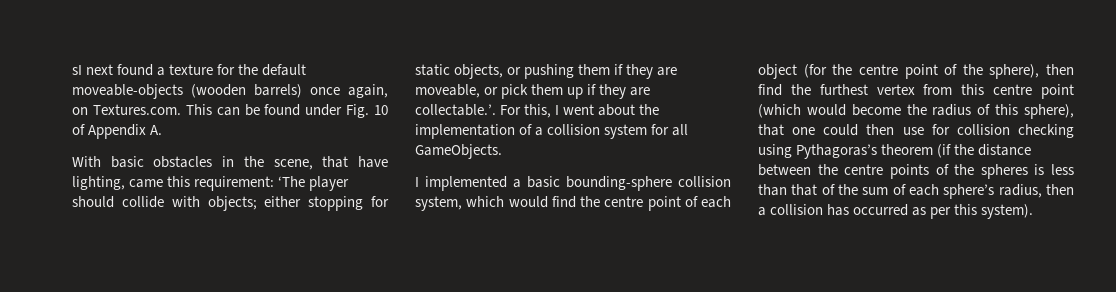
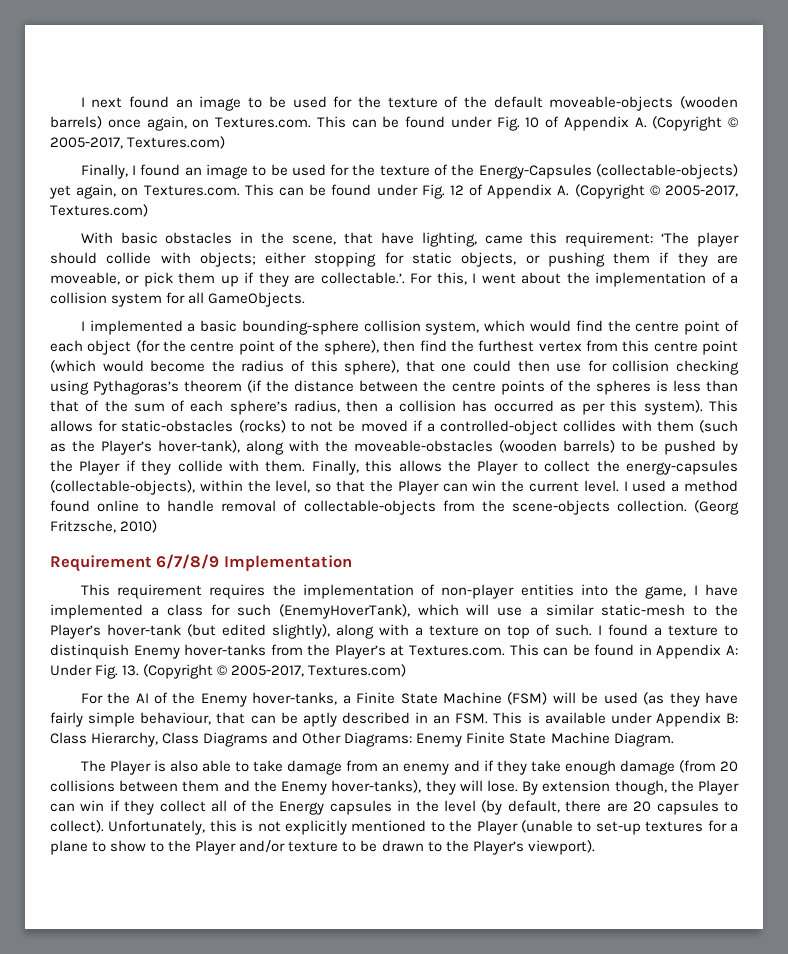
- sI next found a texture for the default moveable-objects (wooden barrels) once again, on Textures.com. This can be found under Fig. 10 of Appendix A.
+ I next found an image to be used for the texture of the default moveable-objects (wooden barrels) once again, on Textures.com. This can be found under Fig. 10 of Appendix A. (Copyright © 2005-2017, Textures.com)
+ Finally, I found an image to be used for the texture of the Energy-Capsules (collectable-objects) yet again, on Textures.com. This can be found under Fig. 12 of Appendix A. (Copyright © 2005-2017, Textures.com)
+ This allows for static-obstacles (rocks) to not be moved if a controlled-object collides with them (such as the Player’s hover-tank), along with the moveable-obstacles (wooden barrels) to be pushed by the Player if they collide with them. Finally, this allows the Player to collect the energy-capsules (collectable-objects), within the level, so that the Player can win the current level. I used a method found online to handle removal of collectable-objects from the scene-objects collection. (Georg Fritzsche, 2010)
+ Requirement 6/7/8/9 Implementation
+ This requirement requires the implementation of non-player entities into the game, I have implemented a class for such (EnemyHoverTank), which will use a similar static-mesh to the Player’s hover-tank (but edited slightly), along with a texture on top of such. I found a texture to distinquish Enemy hover-tanks from the Player’s at Textures.com. This can be found in Appendix A: Under Fig. 13. (Copyright © 2005-2017, Textures.com)
+ For the AI of the Enemy hover-tanks, a Finite State Machine (FSM) will be used (as they have fairly simple behaviour, that can be aptly described in an FSM. This is available under Appendix B: Class Hierarchy, Class Diagrams and Other Diagrams: Enemy Finite State Machine Diagram.
+ The Player is also able to take damage from an enemy and if they take enough damage (from 20 collisions between them and the Enemy hover-tanks), they will lose. By extension though, the Player can win if they collect all of the Energy capsules in the level (by default, there are 20 capsules to collect). Unfortunately, this is not explicitly mentioned to the Player (unable to set-up textures for a plane to show to the Player and/or texture to be drawn to the Player’s viewport).

